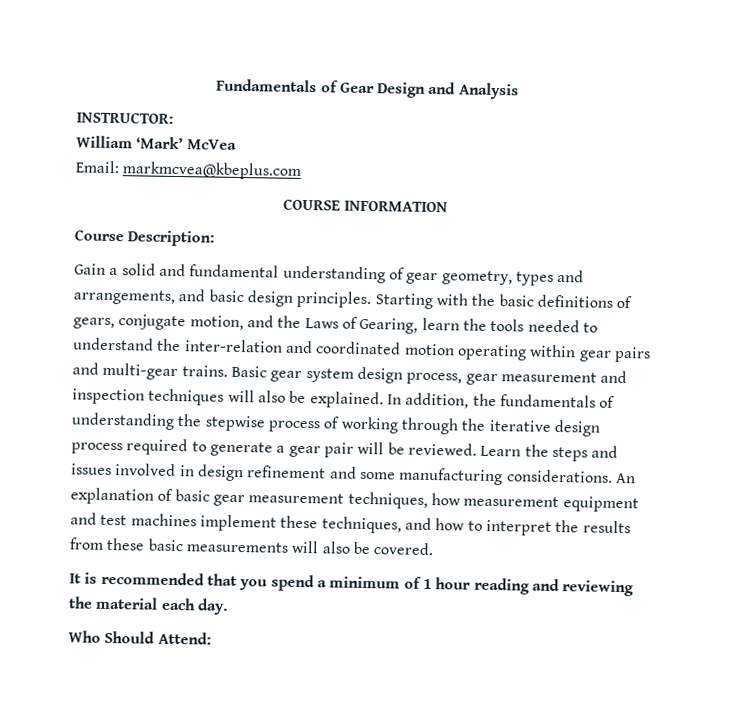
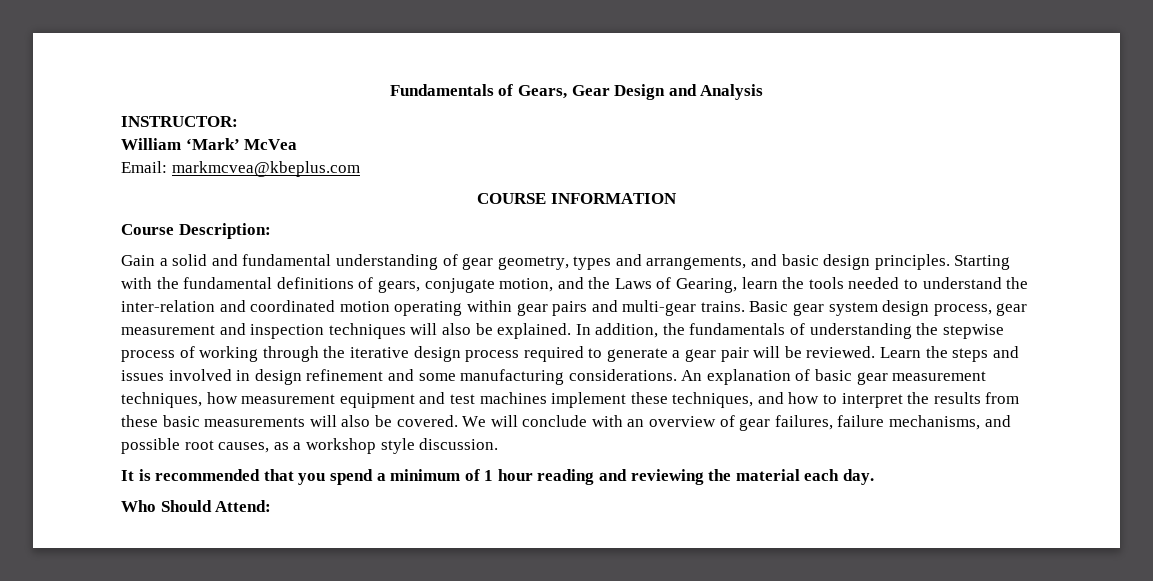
- Fundamentals of Gear Design and Analysis
+ Fundamentals of Gears, Gear Design and Analysis
- Starting with the basic definitions of gears, conjugate motion, and the Laws of Gearing, learn the tools needed to understand the inter-relation and coordinated motion operating within gear pairs and multi-gear trains.
+ Starting with the fundamental definitions of gears, conjugate motion, and the Laws of Gearing, learn the tools needed to understand the inter-relation and coordinated motion operating within gear pairs and multi-gear trains.
+ We will conclude with an overview of gear failures, failure mechanisms, and possible root causes, as a workshop style discussion.

